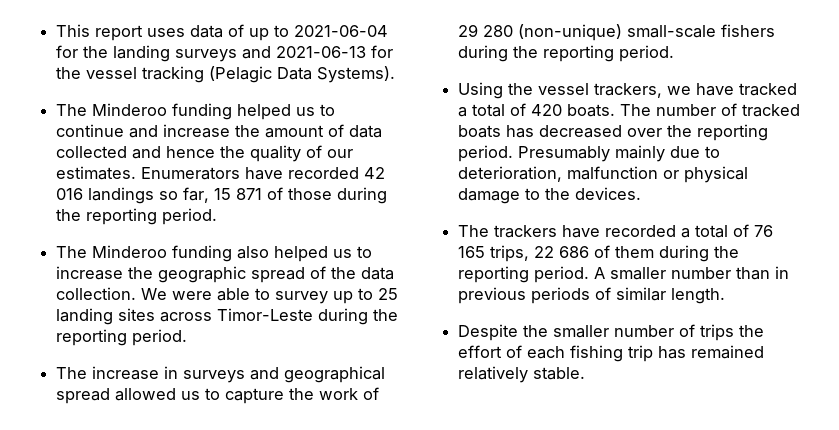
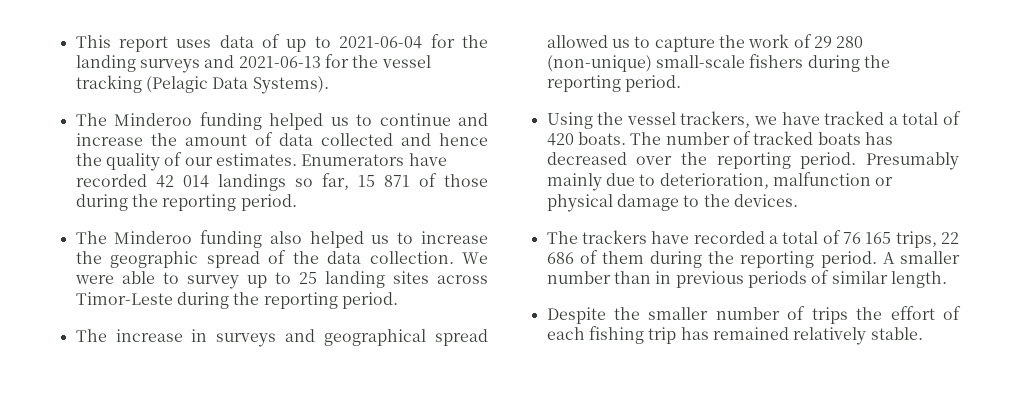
- Enumerators have recorded 42 016 landings so far, 15 871 of those during the reporting period.
+ Enumerators have recorded 42 014 landings so far, 15 871 of those during the reporting period.

